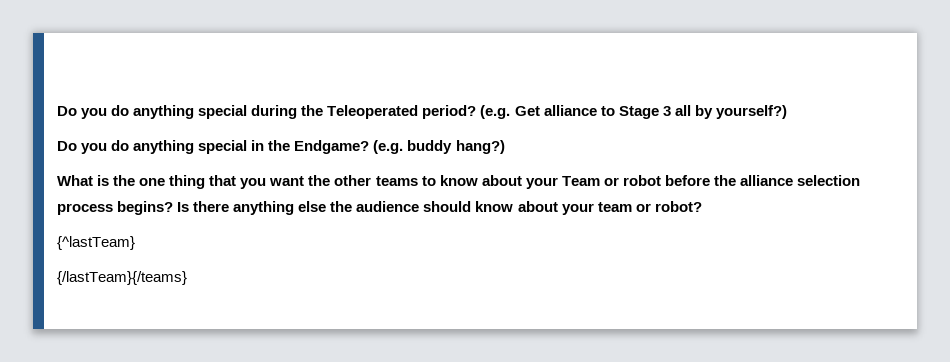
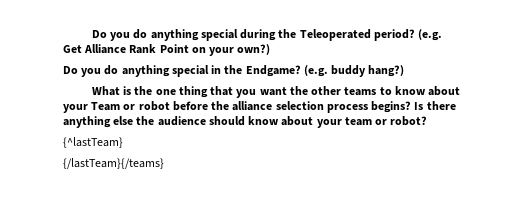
- (e.g. Get alliance to Stage 3 all by yourself?)
+ (e.g. Get Alliance Rank Point on your own?)

